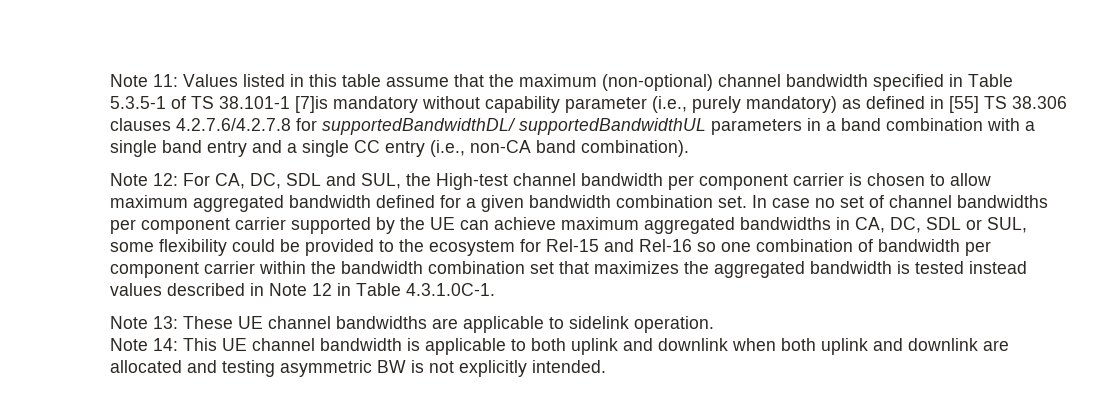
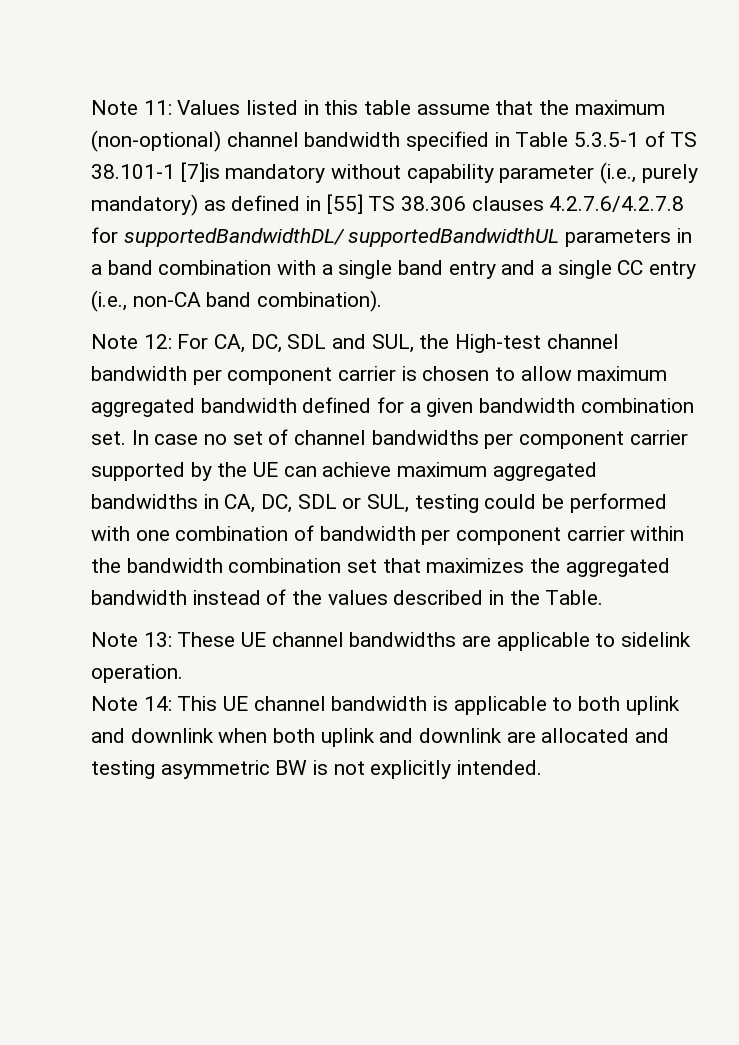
- In case no set of channel bandwidths per component carrier supported by the UE can achieve maximum aggregated bandwidths in CA, DC, SDL or SUL, some flexibility could be provided to the ecosystem for Rel-15 and Rel-16 so one combination of bandwidth per component carrier within the bandwidth combination set that maximizes the aggregated bandwidth is tested instead values described in Note 12 in Table 4.3.1.0C-1.
+ In case no set of channel bandwidths per component carrier supported by the UE can achieve maximum aggregated bandwidths in CA, DC, SDL or SUL, testing could be performed with one combination of bandwidth per component carrier within the bandwidth combination set that maximizes the aggregated bandwidth instead of the values described in the Table.

